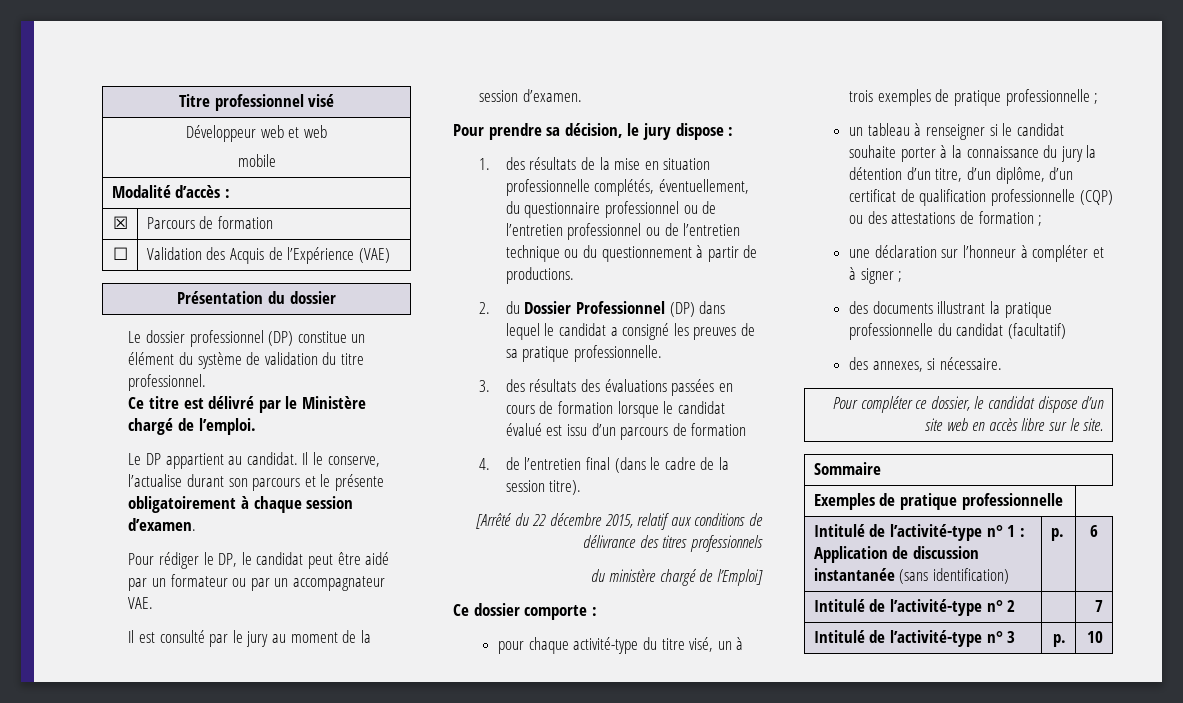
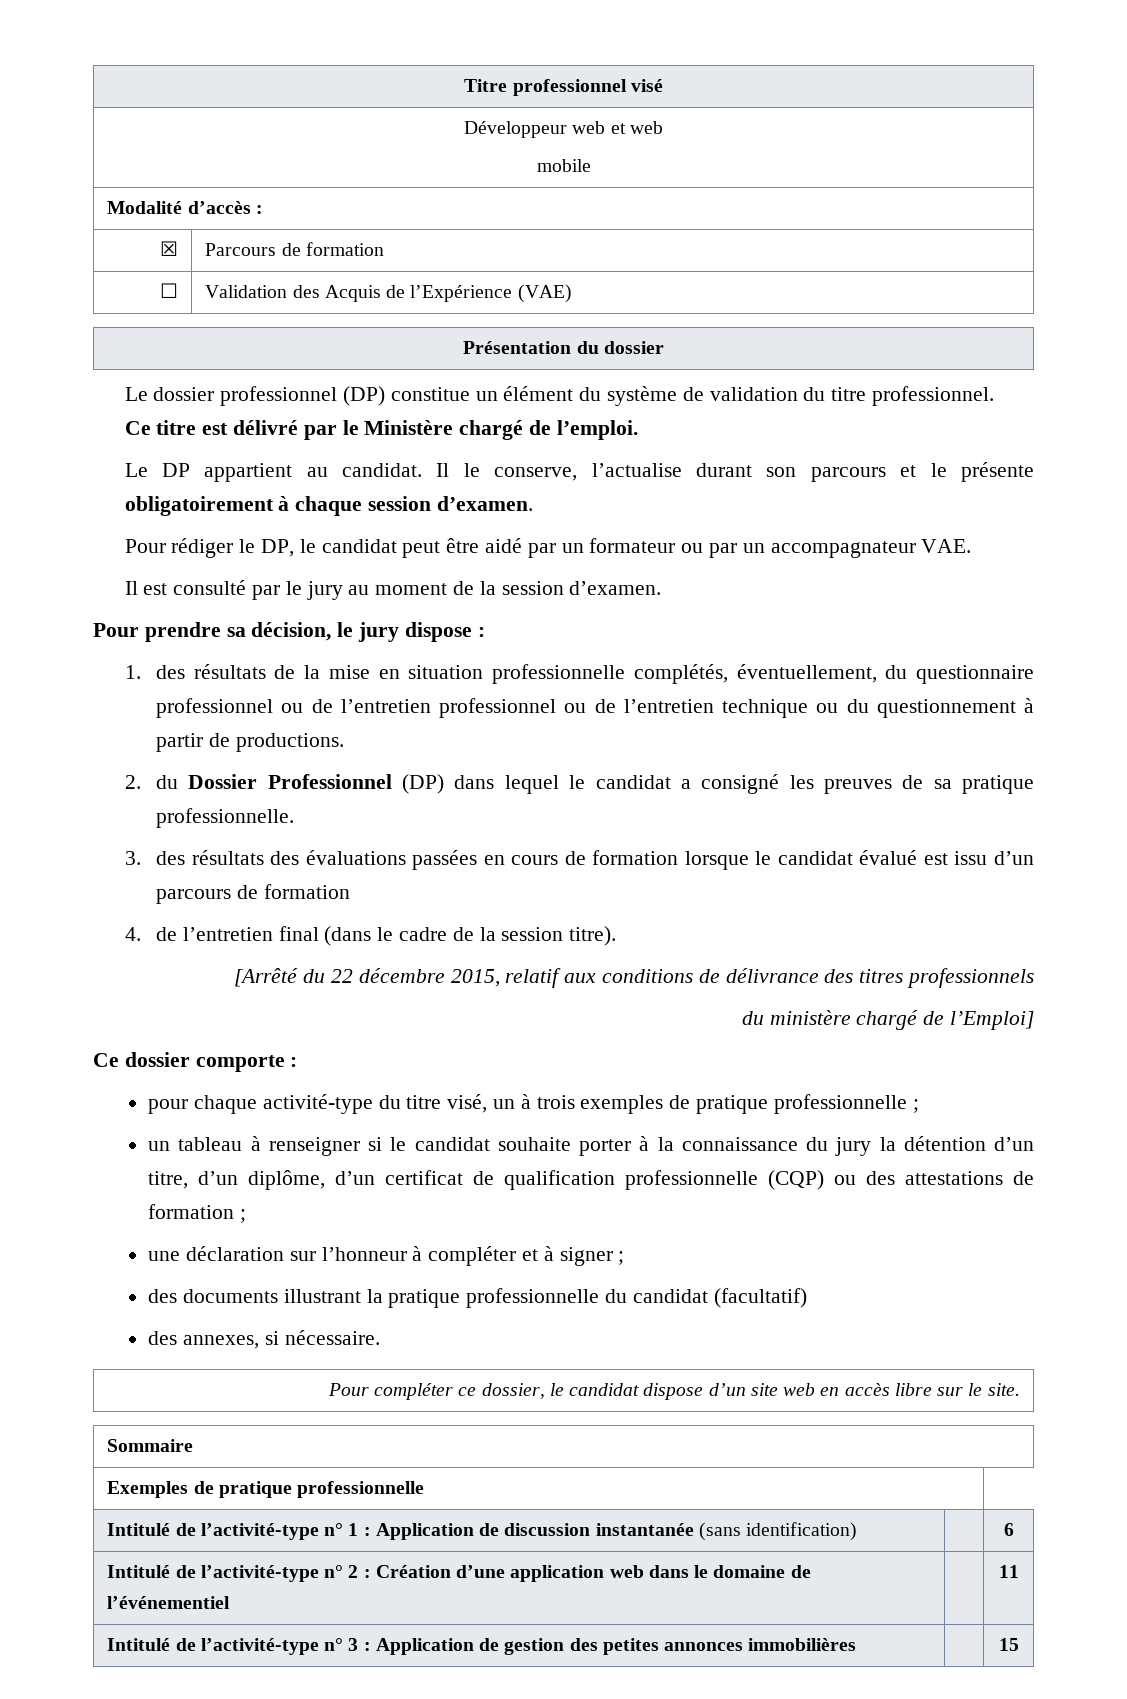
- Intitulé de l’activité-type n° 1 : Application de discussion instantanée (sans identification) | p. | 6
+ Intitulé de l’activité-type n° 1 : Application de discussion instantanée (sans identification) | | 6
- Intitulé de l’activité-type n° 2 | | 7
+ Intitulé de l’activité-type n° 2 : Création d’une application web dans le domaine de l’événementiel | | 11
- Intitulé de l’activité-type n° 3 | p. | 10
+ Intitulé de l’activité-type n° 3 : Application de gestion des petites annonces immobilières | | 15

